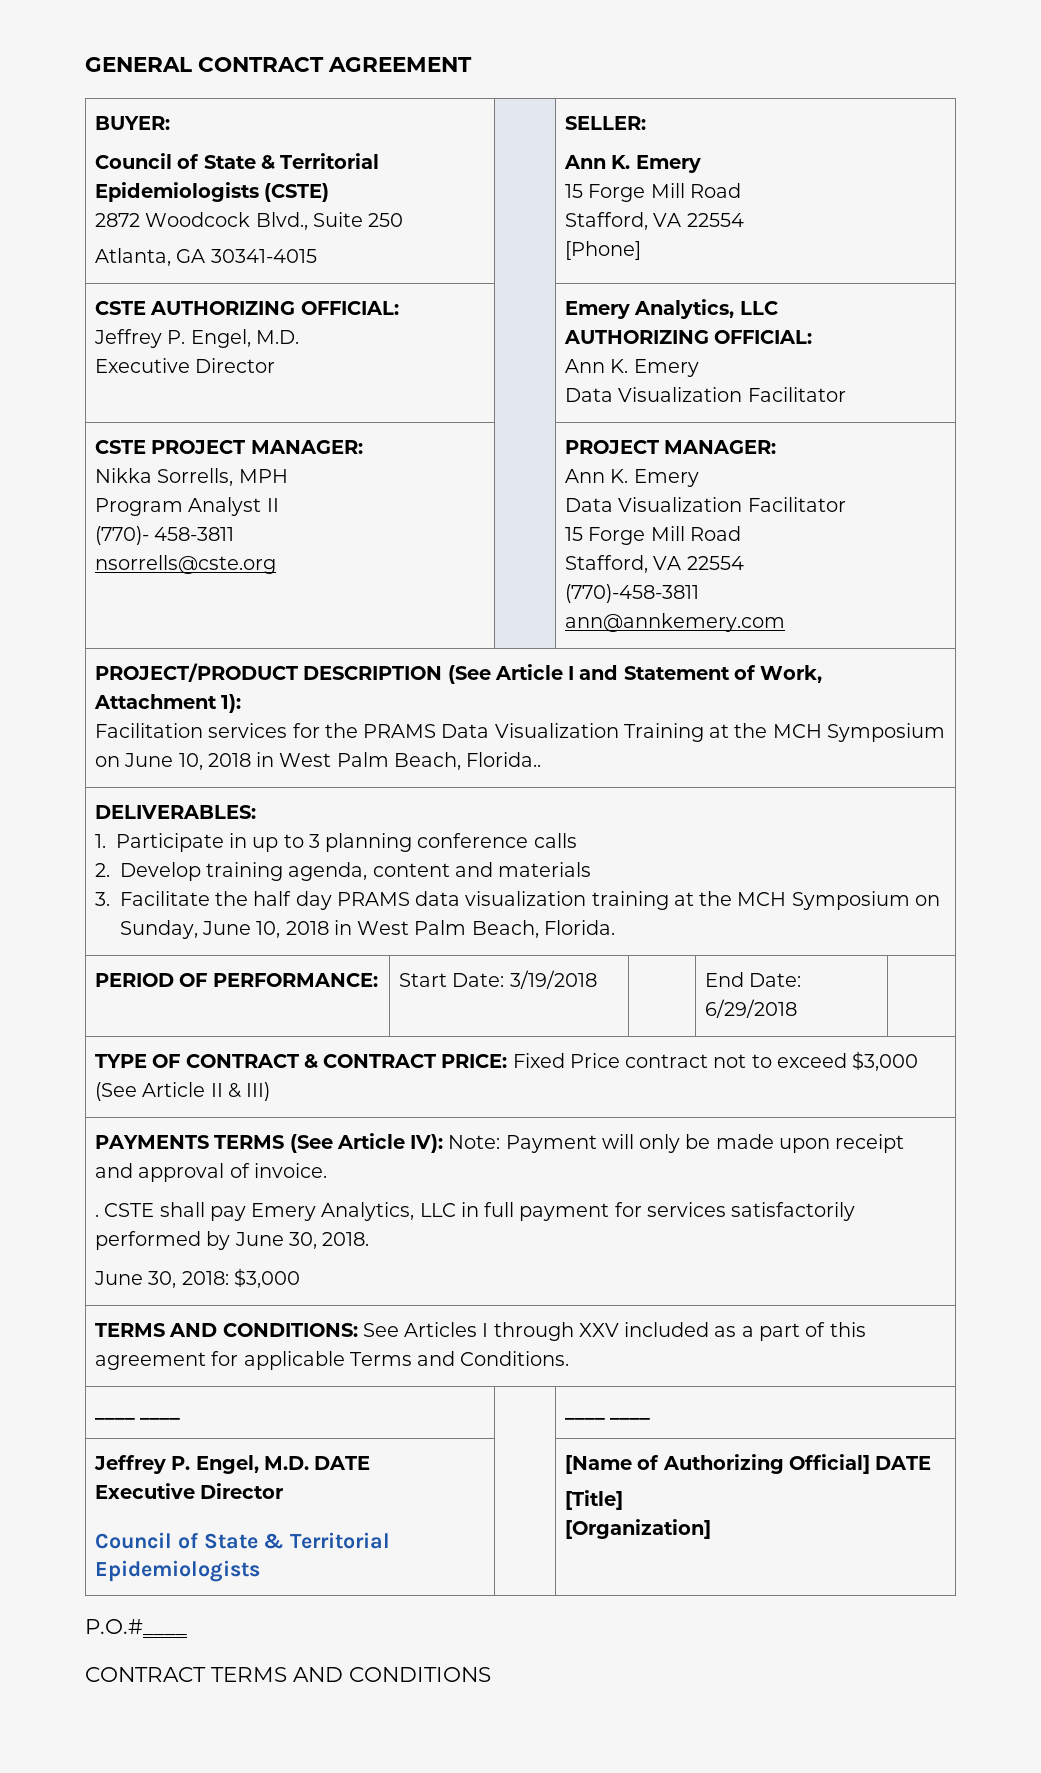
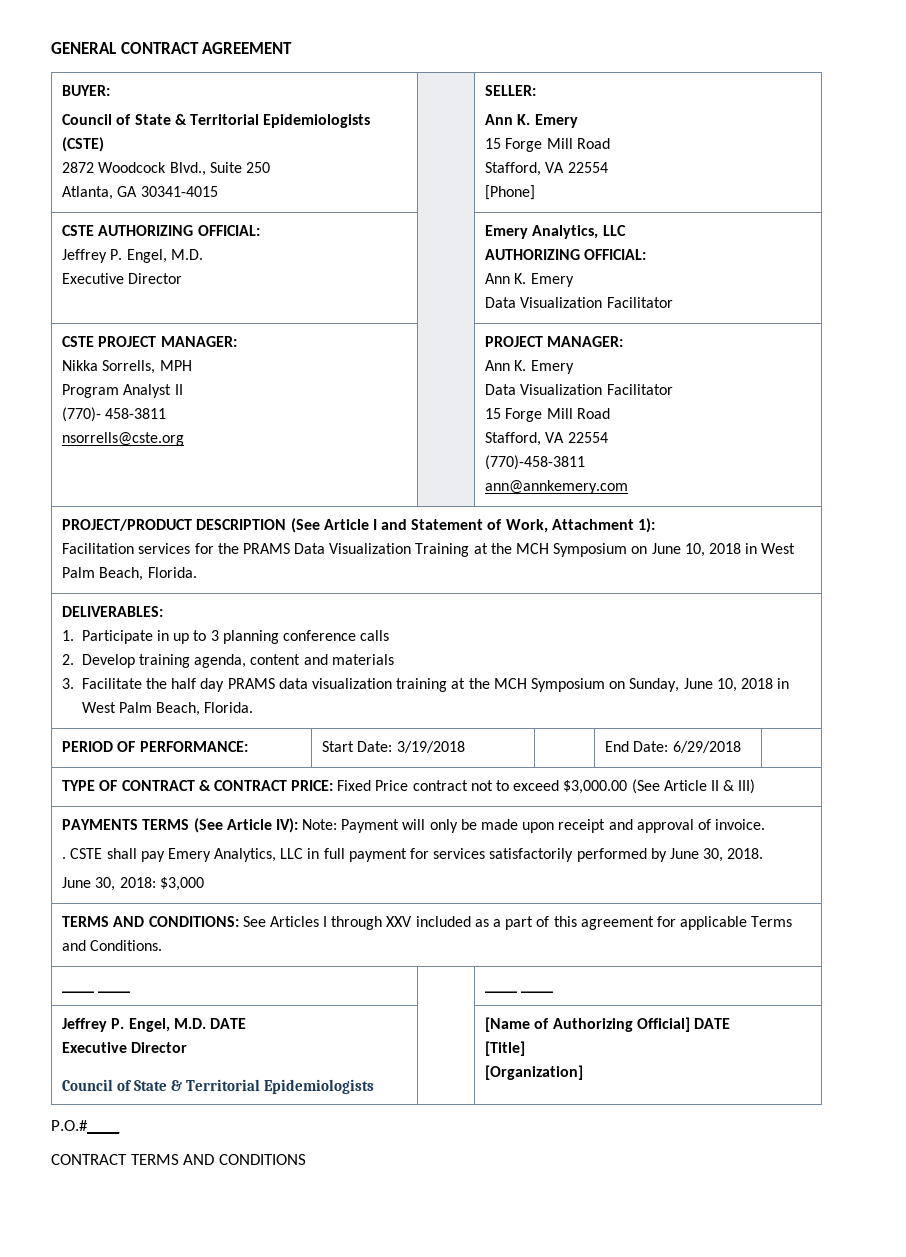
  PROJECT/PRODUCT DESCRIPTION (See Article I and Statement of Work, Attachment 1):
- Facilitation services for the PRAMS Data Visualization Training at the MCH Symposium on June 10, 2018 in West Palm Beach, Florida..
+ Facilitation services for the PRAMS Data Visualization Training at the MCH Symposium on June 10, 2018 in West Palm Beach, Florida.
- TYPE OF CONTRACT & CONTRACT PRICE: Fixed Price contract not to exceed $3,000 (See Article II & III)
+ TYPE OF CONTRACT & CONTRACT PRICE: Fixed Price contract not to exceed $3,000.00 (See Article II & III)

